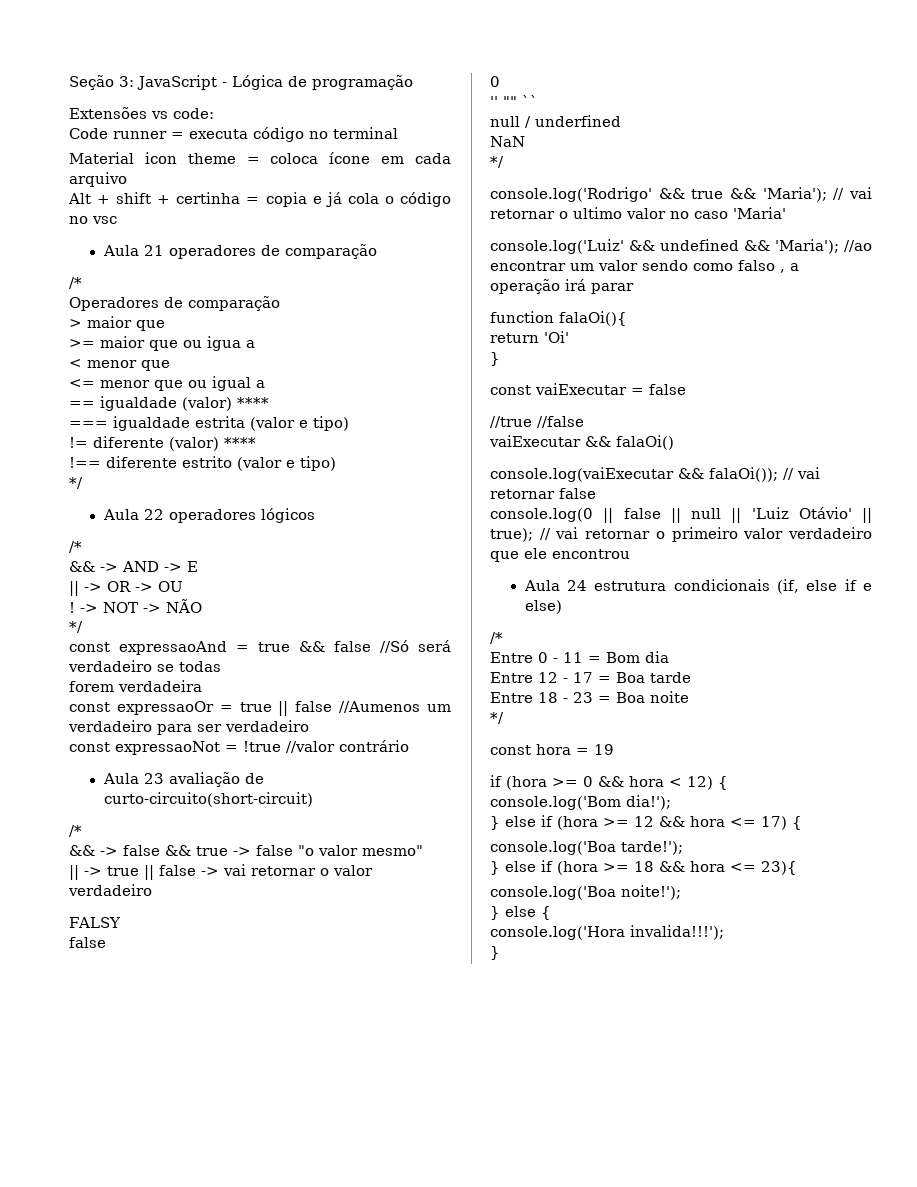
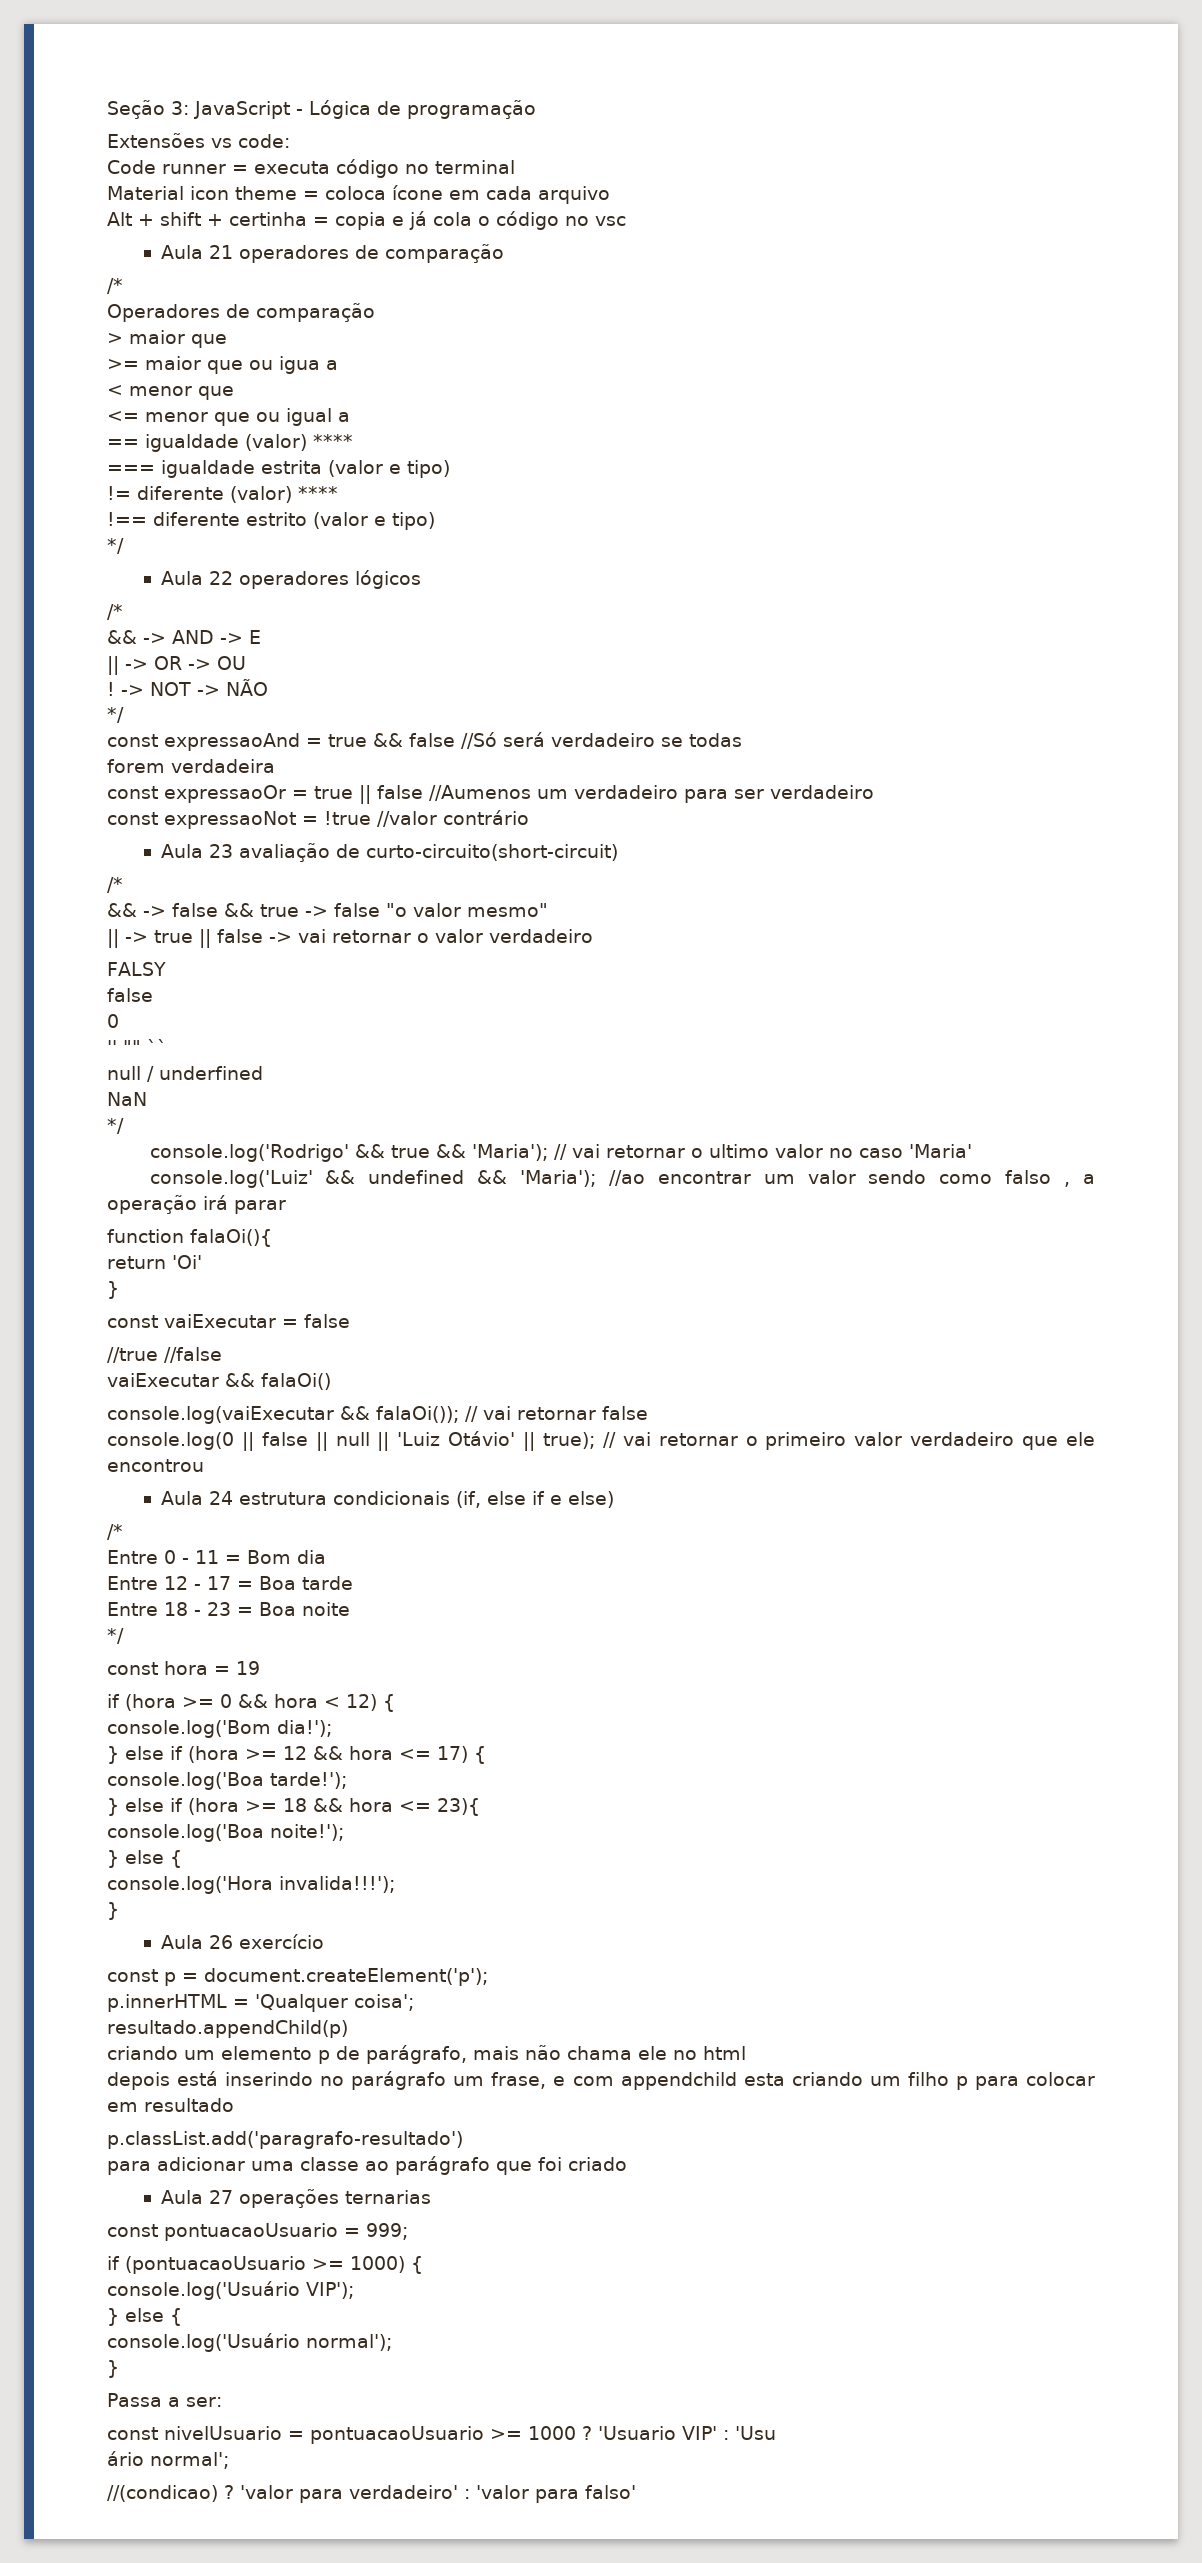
+ Aula 26 exercício
+ const p = document.createElement('p');
+ p.innerHTML = 'Qualquer coisa';
+ resultado.appendChild(p)
+ criando um elemento p de parágrafo, mais não chama ele no html
+ depois está inserindo no parágrafo um frase, e com appendchild esta criando um filho p para colocar em resultado
+ p.classList.add('paragrafo-resultado')
+ para adicionar uma classe ao parágrafo que foi criado
+ Aula 27 operações ternarias
+ const pontuacaoUsuario = 999;
+ if (pontuacaoUsuario >= 1000) {
+ console.log('Usuário VIP');
+ } else {
+ console.log('Usuário normal');
+ }
+ Passa a ser:
+ const nivelUsuario = pontuacaoUsuario >= 1000 ? 'Usuario VIP' : 'Usu
+ ário normal';
+ //(condicao) ? 'valor para verdadeiro' : 'valor para falso'

